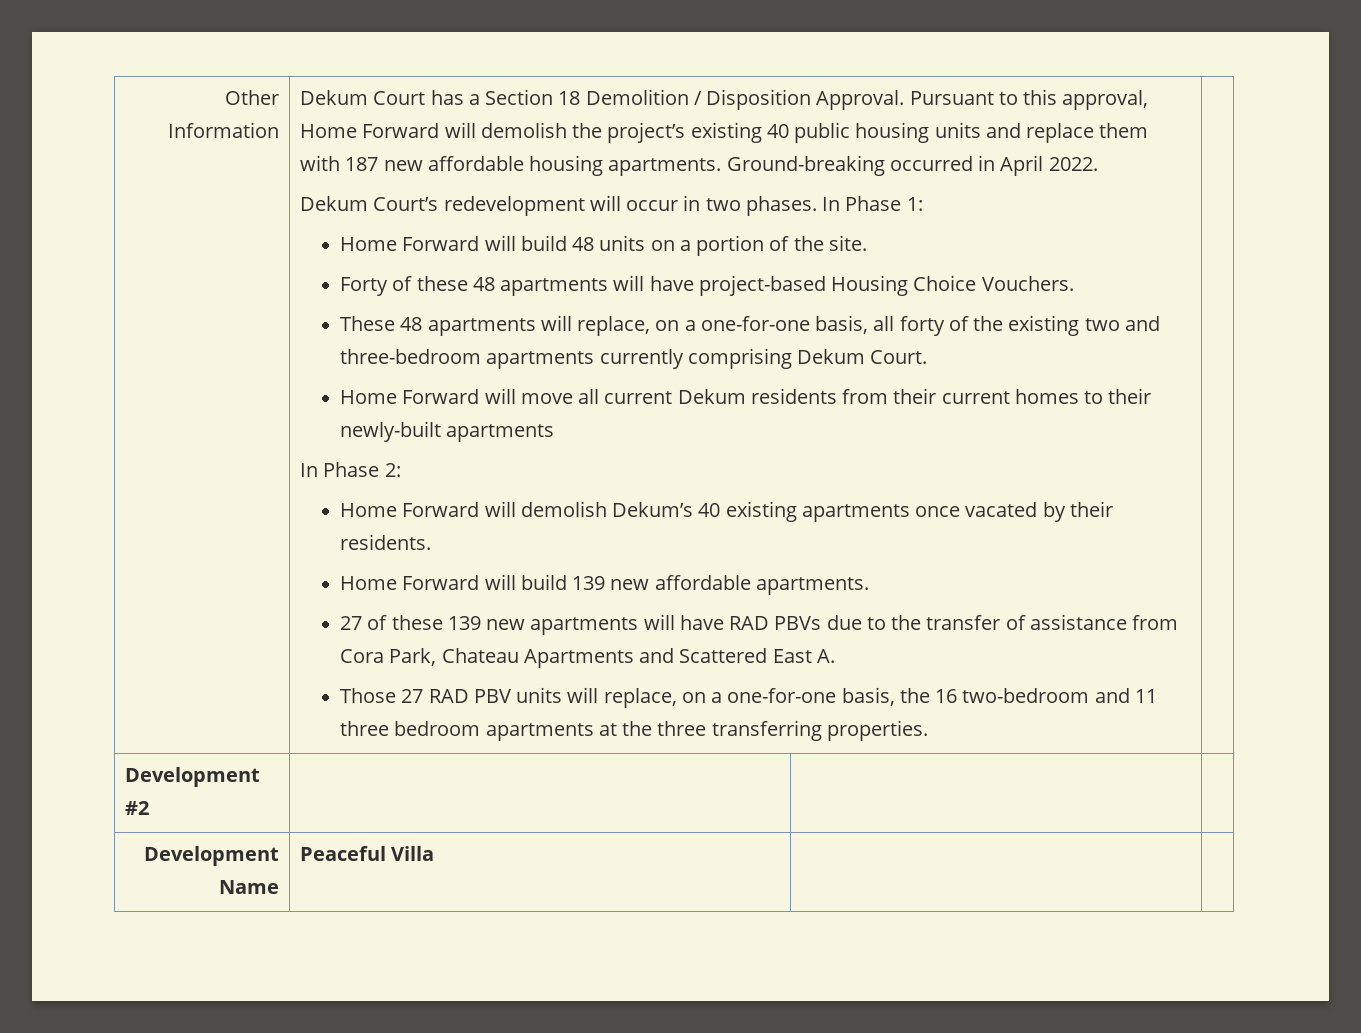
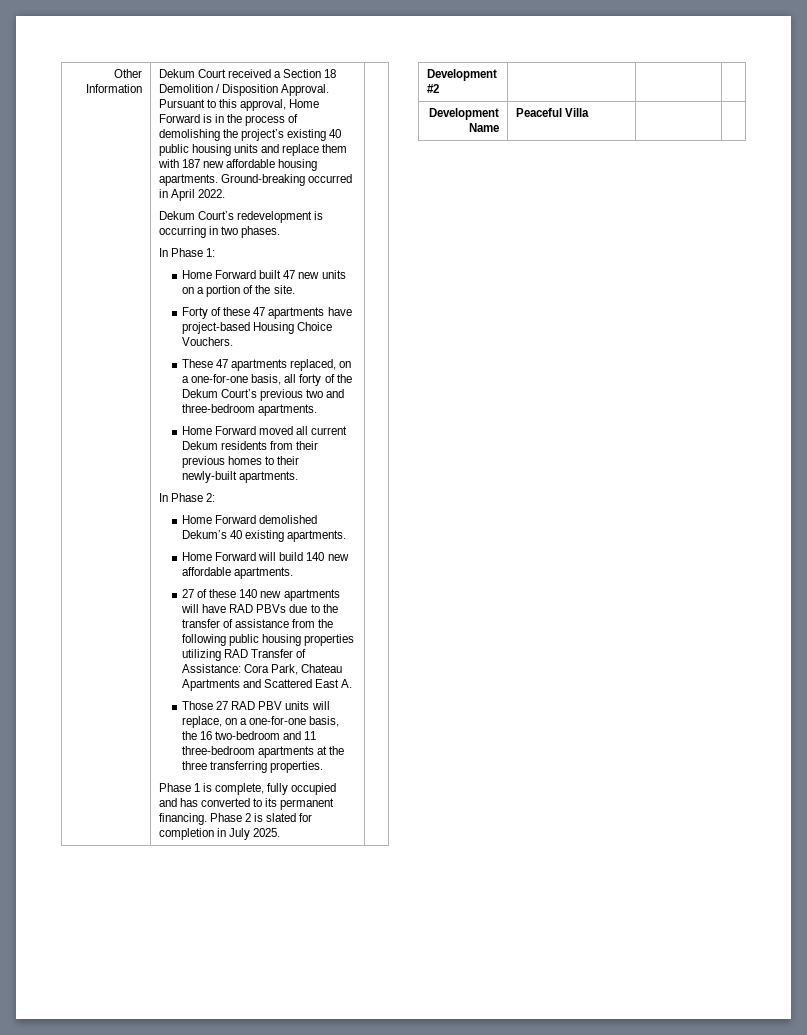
- Dekum Court has a Section 18 Demolition / Disposition Approval.
+ Dekum Court received a Section 18 Demolition / Disposition Approval.
- Pursuant to this approval, Home Forward will demolish the project’s existing 40 public housing units and replace them with 187 new affordable housing apartments.
+ Pursuant to this approval, Home Forward is in the process of demolishing the project’s existing 40 public housing units and replace them with 187 new affordable housing apartments.
- Dekum Court’s redevelopment will occur in two phases. In Phase 1:
+ Dekum Court’s redevelopment is occurring in two phases.
+ In Phase 1:
- Home Forward will build 48 units on a portion of the site.
+ Home Forward built 47 new units on a portion of the site.
- Forty of these 48 apartments will have project-based Housing Choice Vouchers.
+ Forty of these 47 apartments have project-based Housing Choice Vouchers.
- These 48 apartments will replace, on a one-for-one basis, all forty of the existing two and three-bedroom apartments currently comprising Dekum Court.
- Home Forward will move all current Dekum residents from their current homes to their newly-built apartments
+ These 47 apartments replaced, on a one-for-one basis, all forty of the Dekum Court’s previous two and three-bedroom apartments.
+ Home Forward moved all current Dekum residents from their previous homes to their newly-built apartments.
- Home Forward will demolish Dekum’s 40 existing apartments once vacated by their residents.
- Home Forward will build 139 new affordable apartments.
+ Home Forward demolished Dekum’s 40 existing apartments.
+ Home Forward will build 140 new affordable apartments.
- 27 of these 139 new apartments will have RAD PBVs due to the transfer of assistance from Cora Park, Chateau Apartments and Scattered East A.
+ 27 of these 140 new apartments will have RAD PBVs due to the transfer of assistance from the following public housing properties utilizing RAD Transfer of Assistance: Cora Park, Chateau Apartments and Scattered East A.
- Those 27 RAD PBV units will replace, on a one-for-one basis, the 16 two-bedroom and 11 three bedroom apartments at the three transferring properties.
+ Those 27 RAD PBV units will replace, on a one-for-one basis, the 16 two-bedroom and 11 three-bedroom apartments at the three transferring properties.
+ Phase 1 is complete, fully occupied and has converted to its permanent financing. Phase 2 is slated for completion in July 2025.

